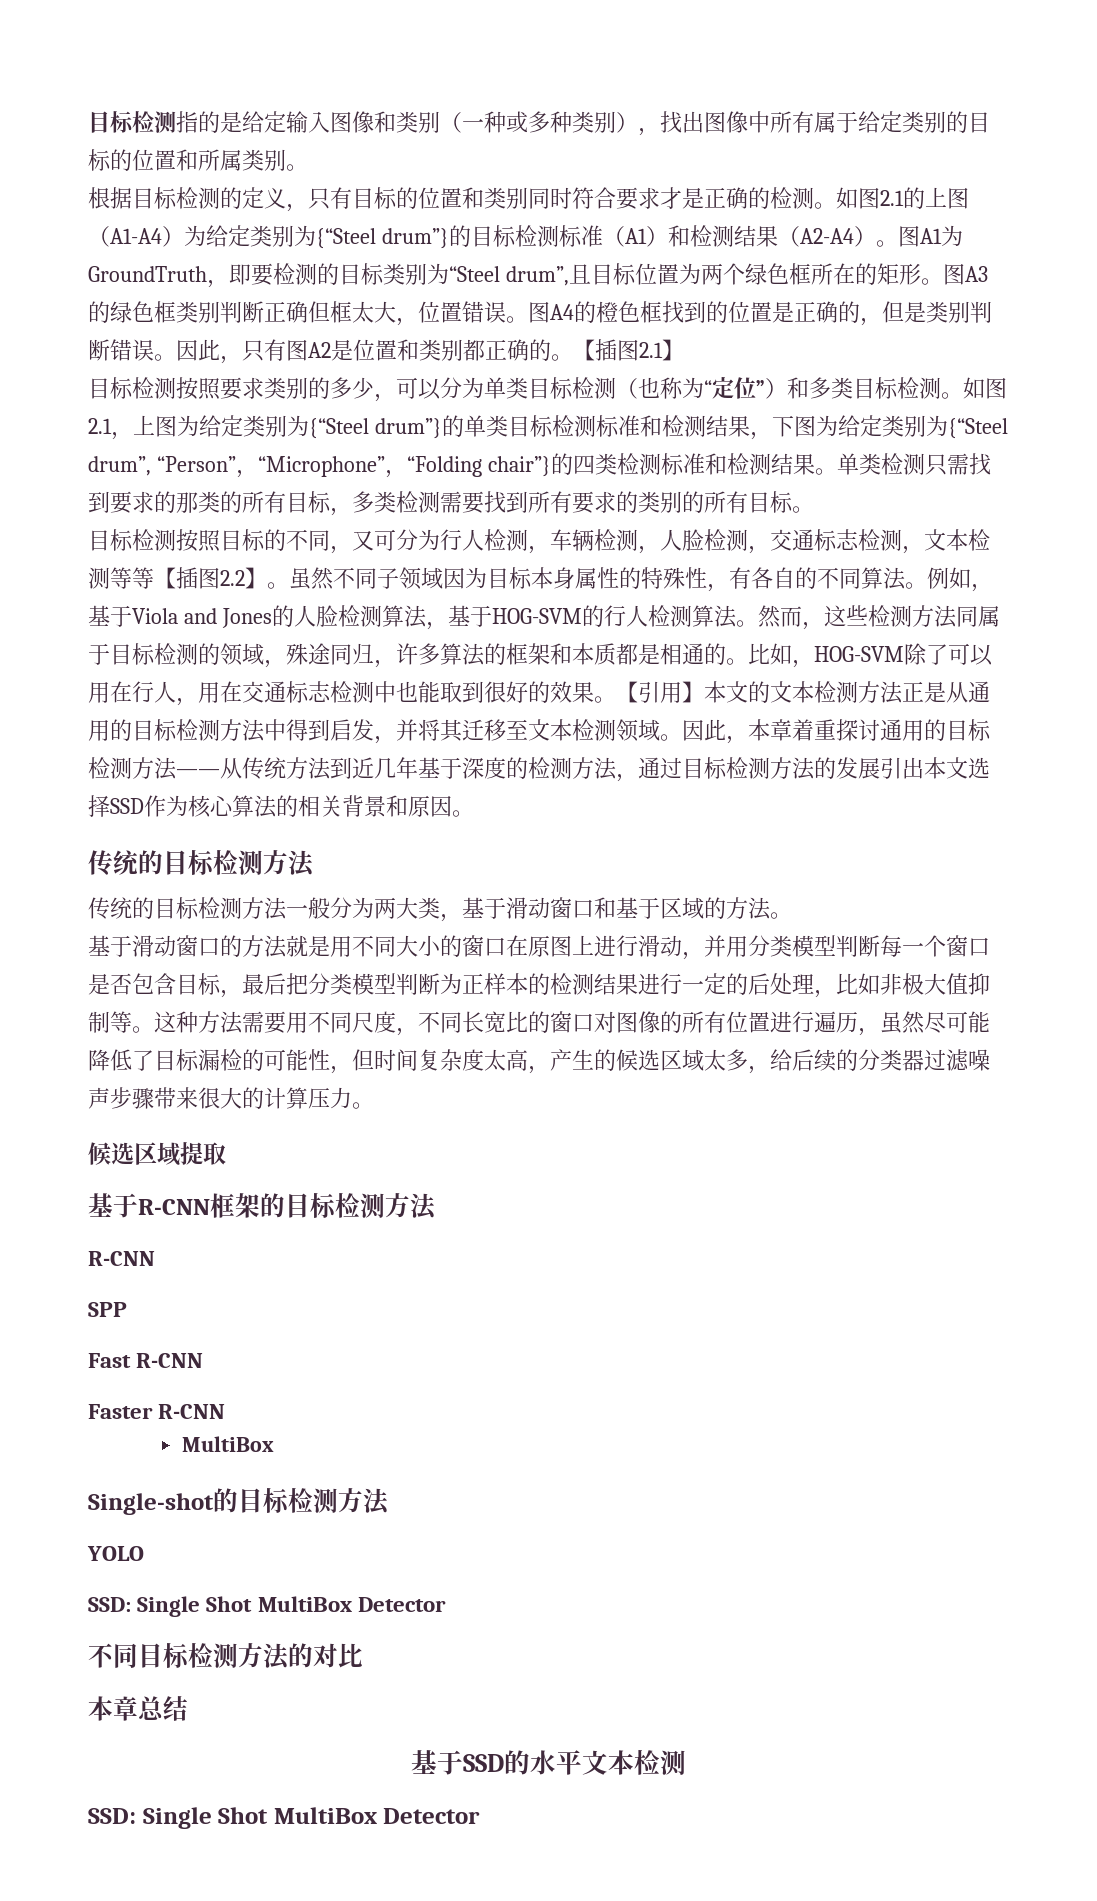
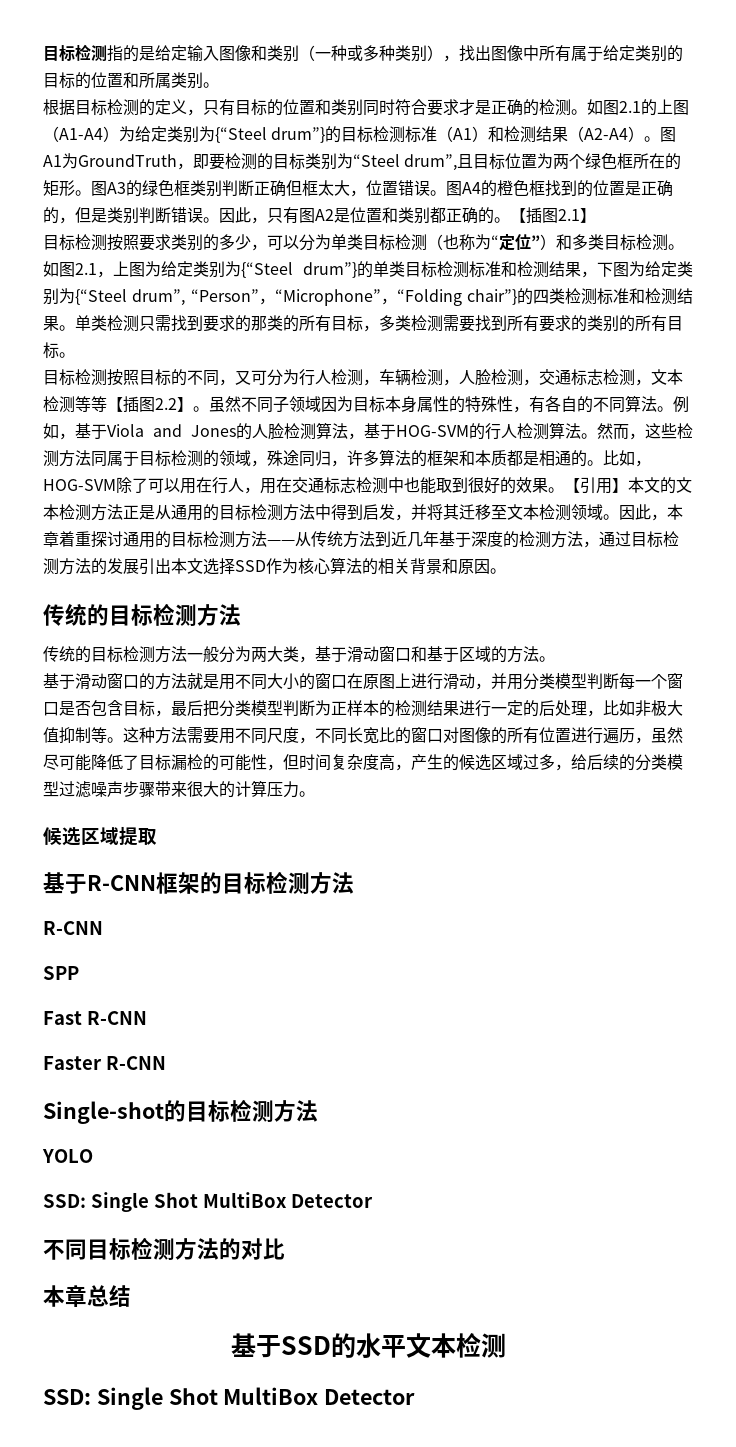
- 这种方法需要用不同尺度，不同长宽比的窗口对图像的所有位置进行遍历，虽然尽可能降低了目标漏检的可能性，但时间复杂度太高，产生的候选区域太多，给后续的分类器过滤噪声步骤带来很大的计算压力。
+ 这种方法需要用不同尺度，不同长宽比的窗口对图像的所有位置进行遍历，虽然尽可能降低了目标漏检的可能性，但时间复杂度高，产生的候选区域过多，给后续的分类模型过滤噪声步骤带来很大的计算压力。
  Faster R-CNN
- MultiBox

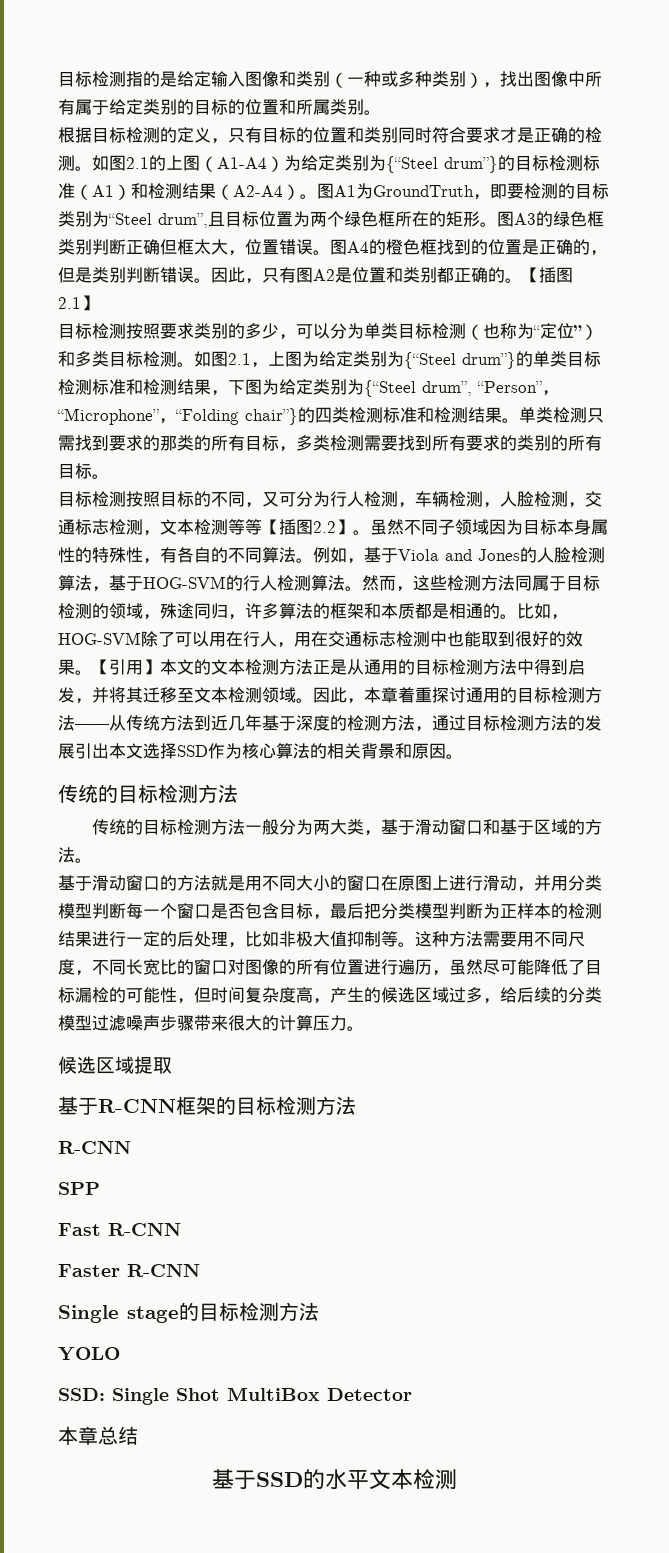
- Single-shot的目标检测方法
+ Single stage的目标检测方法
- 不同目标检测方法的对比
  基于SSD的水平文本检测
- SSD: Single Shot MultiBox Detector

